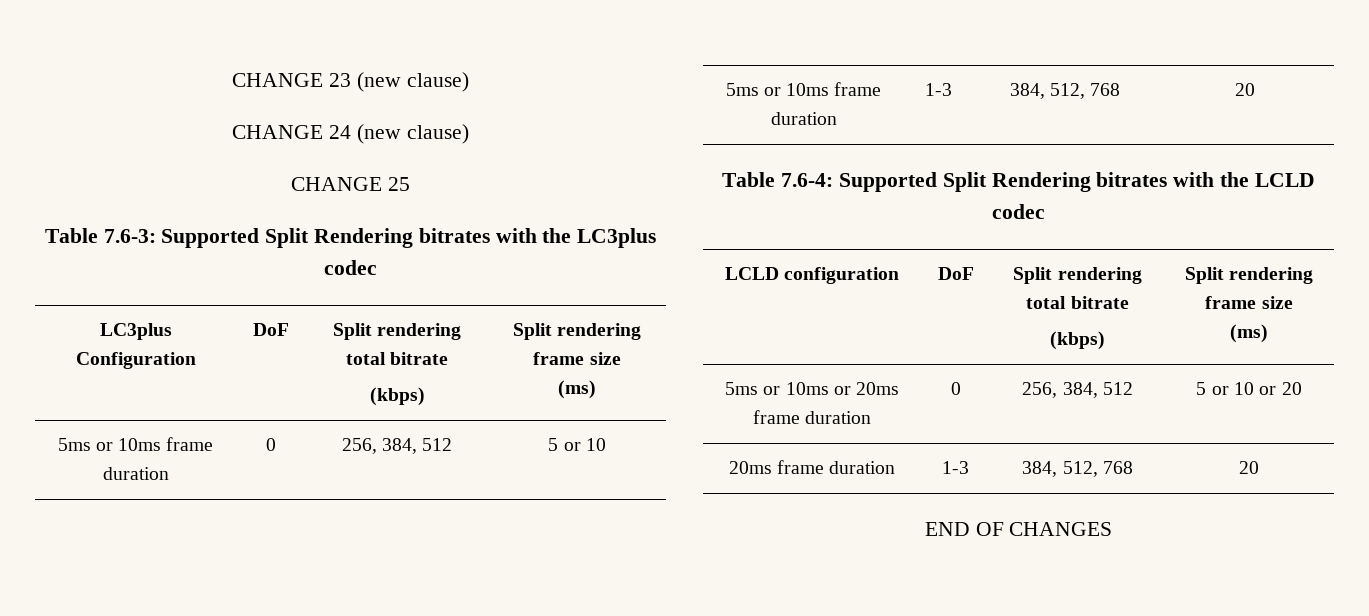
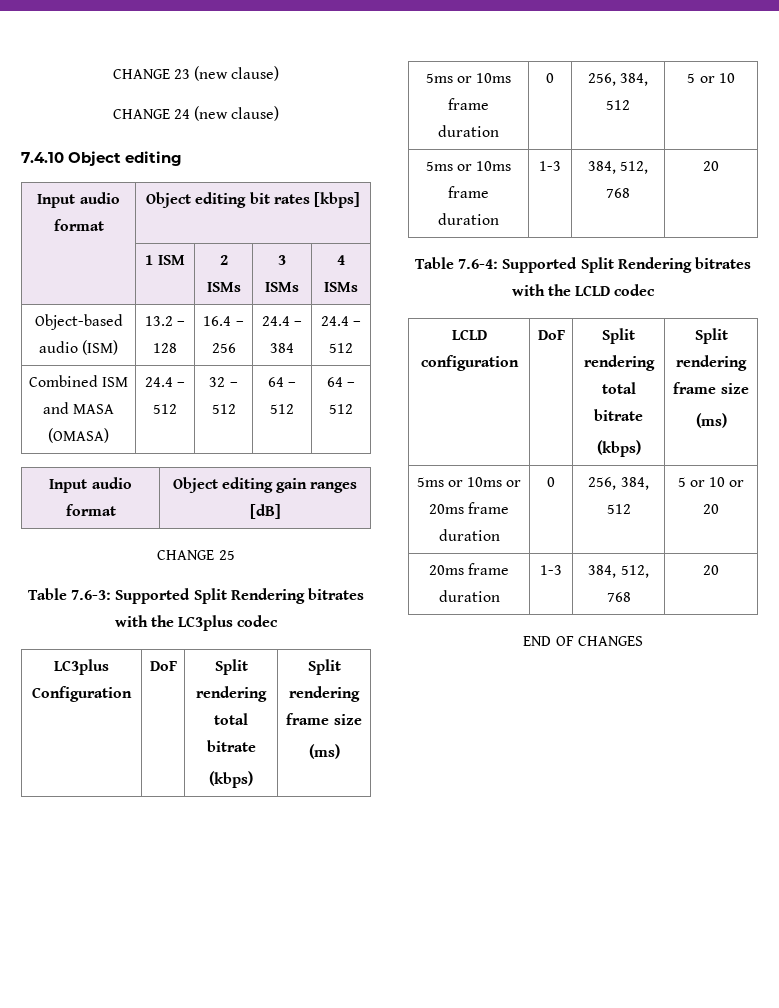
+ 7.4.10 Object editing
+ Input audio format | Object editing bit rates [kbps]
+ | 1 ISM | 2 ISMs | 3 ISMs | 4 ISMs
+ Object-based audio (ISM) | 13.2 – 128 | 16.4 – 256 | 24.4 – 384 | 24.4 – 512
+ Combined ISM and MASA (OMASA) | 24.4 – 512 | 32 – 512 | 64 – 512 | 64 – 512
+ Input audio format | Object editing gain ranges [dB]

